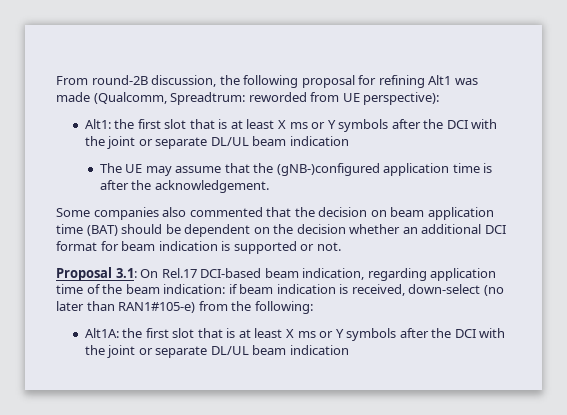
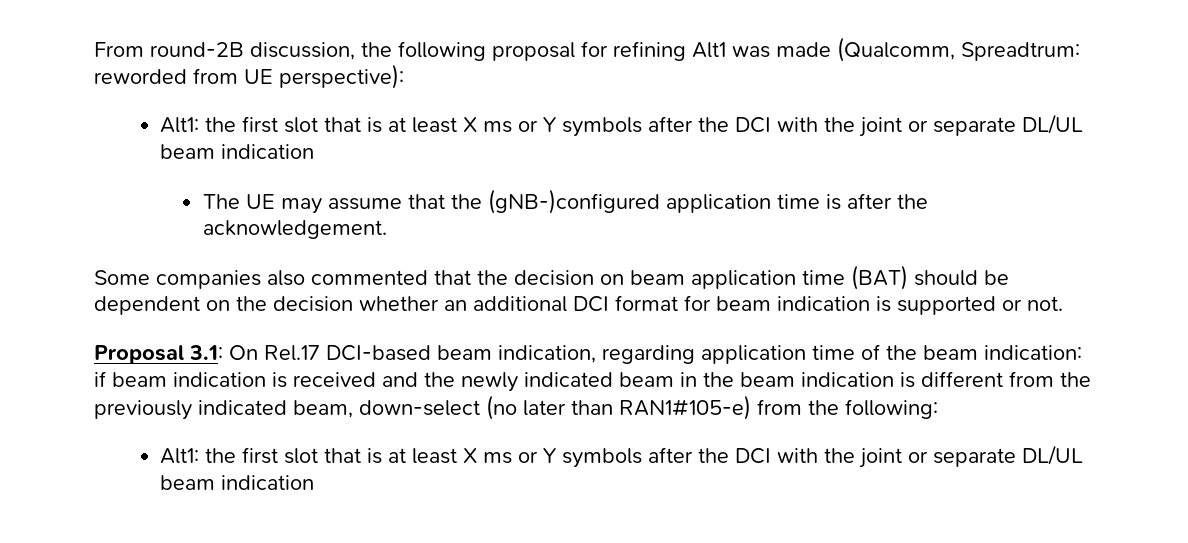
- Proposal 3.1: On Rel.17 DCI-based beam indication, regarding application time of the beam indication: if beam indication is received, down-select (no later than RAN1#105-e) from the following:
- Alt1A: the first slot that is at least X ms or Y symbols after the DCI with the joint or separate DL/UL beam indication
+ Proposal 3.1: On Rel.17 DCI-based beam indication, regarding application time of the beam indication: if beam indication is received and the newly indicated beam in the beam indication is different from the previously indicated beam, down-select (no later than RAN1#105-e) from the following:
+ Alt1: the first slot that is at least X ms or Y symbols after the DCI with the joint or separate DL/UL beam indication

